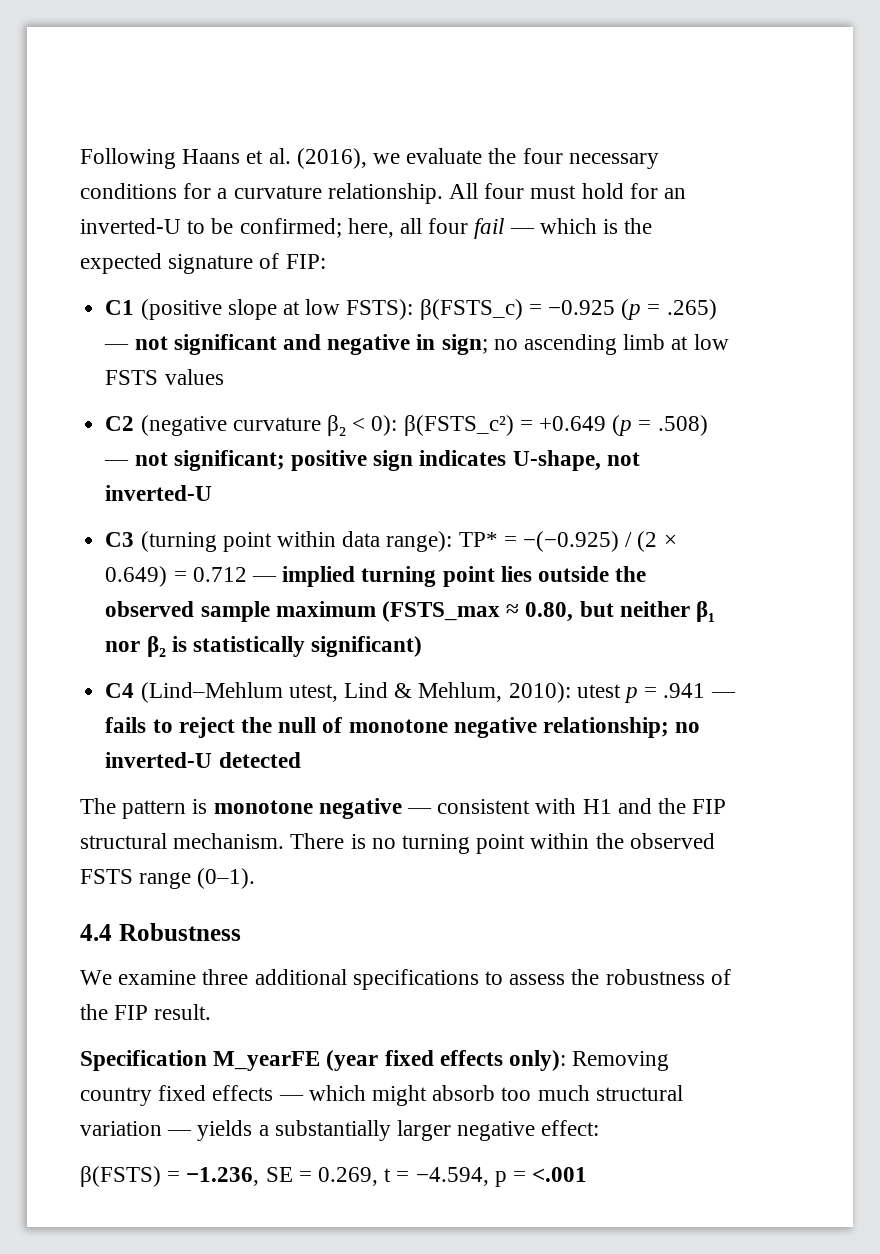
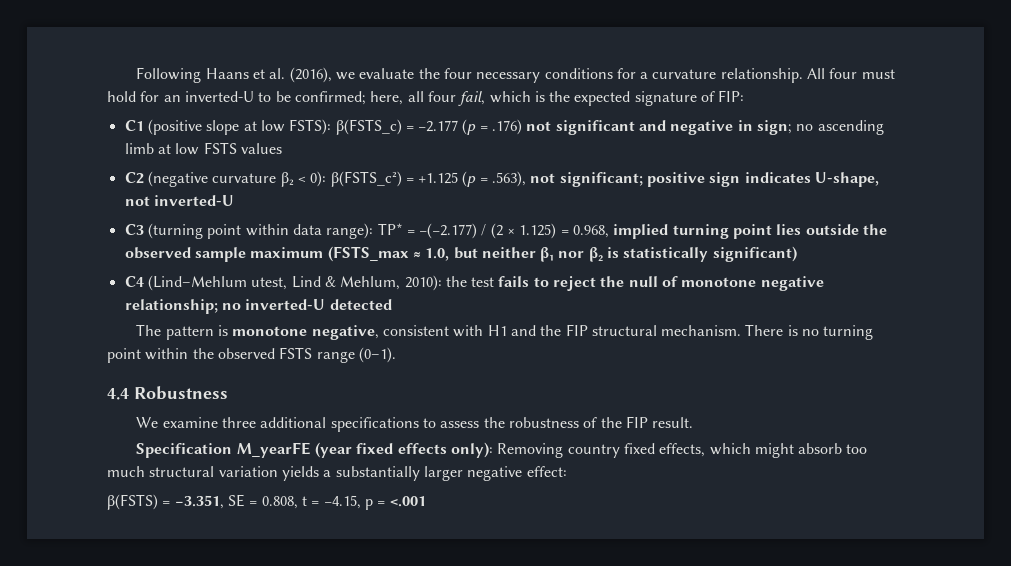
- All four must hold for an inverted-U to be confirmed; here, all four fail — which is the expected signature of FIP:
+ All four must hold for an inverted-U to be confirmed; here, all four fail, which is the expected signature of FIP:
- C1 (positive slope at low FSTS): β(FSTS_c) = −0.925 (p = .265) — not significant and negative in sign; no ascending limb at low FSTS values
+ C1 (positive slope at low FSTS): β(FSTS_c) = −2.177 (p = .176) not significant and negative in sign; no ascending limb at low FSTS values
- C2 (negative curvature β₂ < 0): β(FSTS_c²) = +0.649 (p = .508) — not significant; positive sign indicates U-shape, not inverted-U
+ C2 (negative curvature β₂ < 0): β(FSTS_c²) = +1.125 (p = .563), not significant; positive sign indicates U-shape, not inverted-U
- C3 (turning point within data range): TP* = −(−0.925) / (2 × 0.649) = 0.712 — implied turning point lies outside the observed sample maximum (FSTS_max ≈ 0.80, but neither β₁ nor β₂ is statistically significant)
+ C3 (turning point within data range): TP* = −(−2.177) / (2 × 1.125) = 0.968, implied turning point lies outside the observed sample maximum (FSTS_max ≈ 1.0, but neither β₁ nor β₂ is statistically significant)
- C4 (Lind–Mehlum utest, Lind & Mehlum, 2010): utest p = .941 — fails to reject the null of monotone negative relationship; no inverted-U detected
+ C4 (Lind–Mehlum utest, Lind & Mehlum, 2010): the test fails to reject the null of monotone negative relationship; no inverted-U detected
- The pattern is monotone negative — consistent with H1 and the FIP structural mechanism.
+ The pattern is monotone negative, consistent with H1 and the FIP structural mechanism.
- Specification M_yearFE (year fixed effects only): Removing country fixed effects — which might absorb too much structural variation — yields a substantially larger negative effect:
+ Specification M_yearFE (year fixed effects only): Removing country fixed effects, which might absorb too much structural variation yields a substantially larger negative effect:
- β(FSTS) = −1.236, SE = 0.269, t = −4.594, p = <.001
+ β(FSTS) = −3.351, SE = 0.808, t = −4.15, p = <.001

